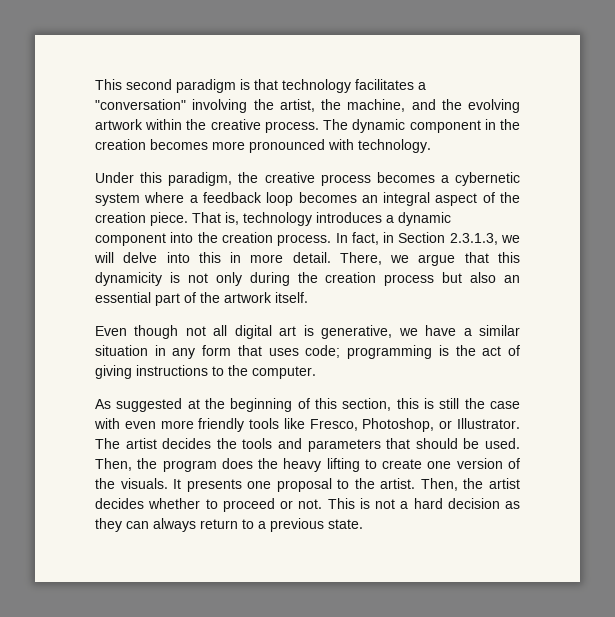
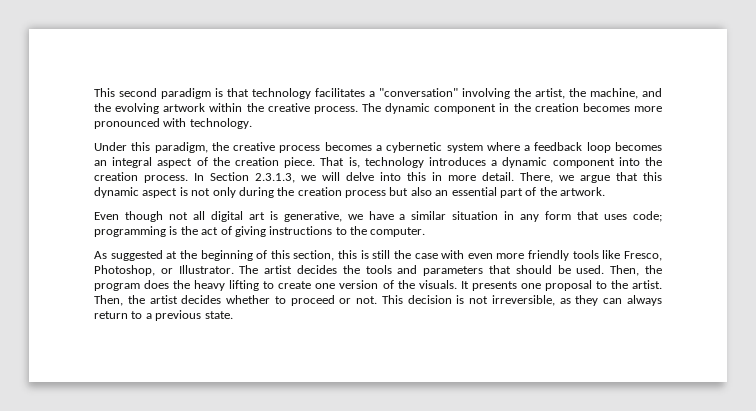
- In fact, in Section 2.3.1.3, we will delve into this in more detail.
+ In Section 2.3.1.3, we will delve into this in more detail.
- There, we argue that this dynamicity is not only during the creation process but also an essential part of the artwork itself.
+ There, we argue that this dynamic aspect is not only during the creation process but also an essential part of the artwork.
- This is not a hard decision as they can always return to a previous state.
+ This decision is not irreversible, as they can always return to a previous state.

